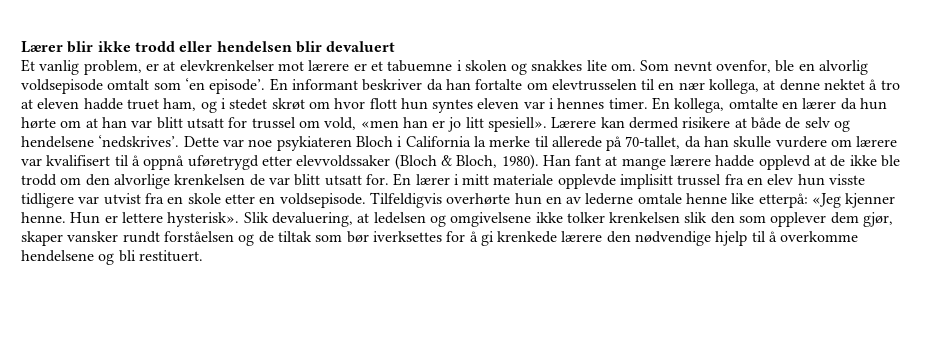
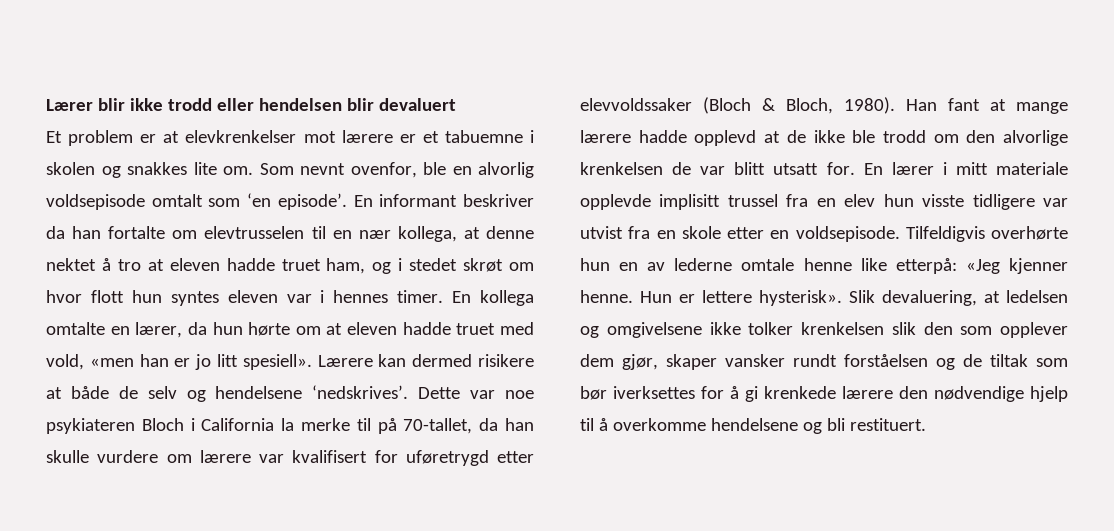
- Et vanlig problem, er at elevkrenkelser mot lærere er et tabuemne i skolen og snakkes lite om.
+ Et problem er at elevkrenkelser mot lærere er et tabuemne i skolen og snakkes lite om.
- En kollega, omtalte en lærer da hun hørte om at han var blitt utsatt for trussel om vold, «men han er jo litt spesiell».
+ En kollega omtalte en lærer, da hun hørte om at eleven hadde truet med vold, «men han er jo litt spesiell».
- Dette var noe psykiateren Bloch i California la merke til allerede på 70-tallet, da han skulle vurdere om lærere var kvalifisert til å oppnå uføretrygd etter elevvoldssaker (Bloch & Bloch, 1980).
+ Dette var noe psykiateren Bloch i California la merke til på 70-tallet, da han skulle vurdere om lærere var kvalifisert for uføretrygd etter elevvoldssaker (Bloch & Bloch, 1980).

